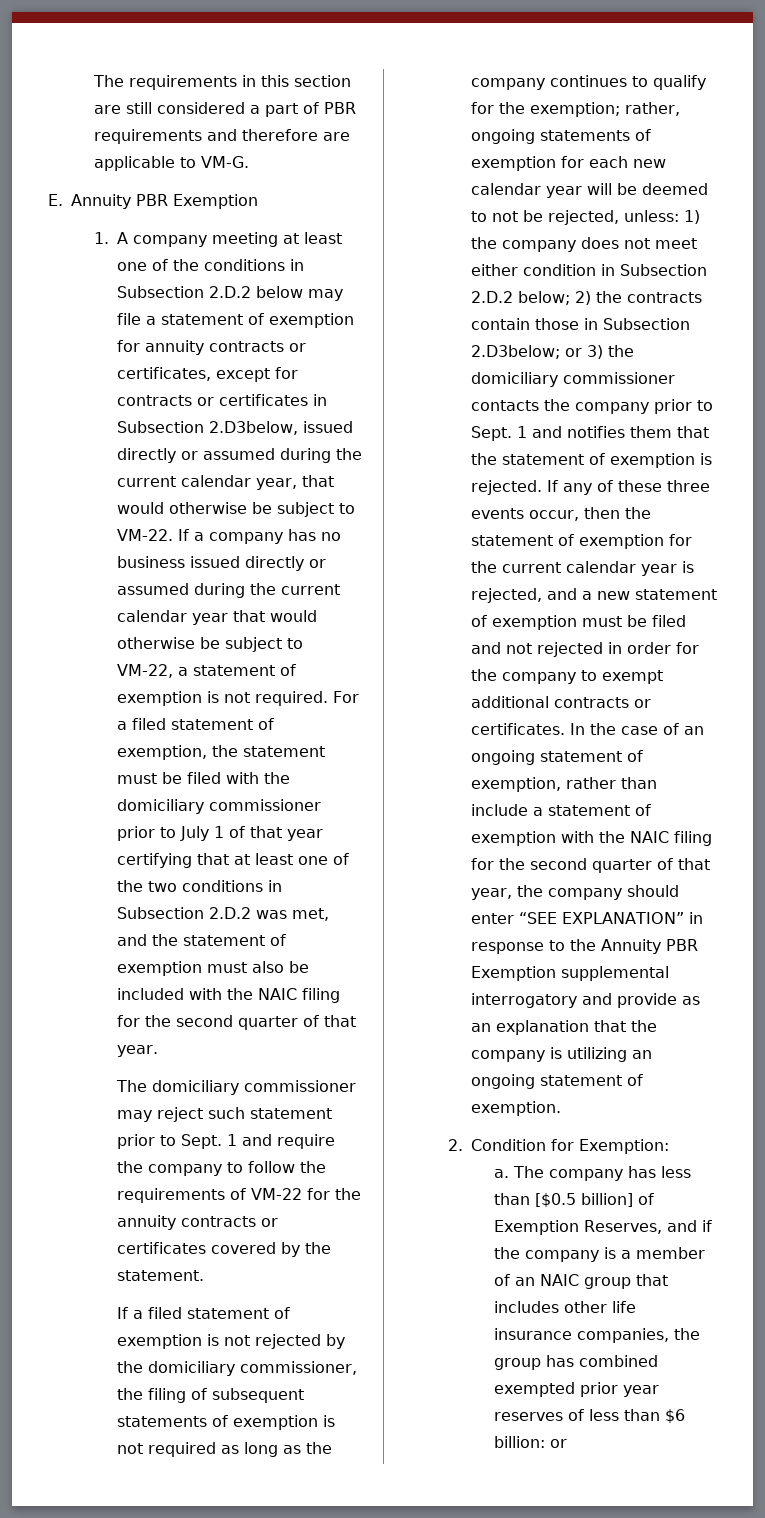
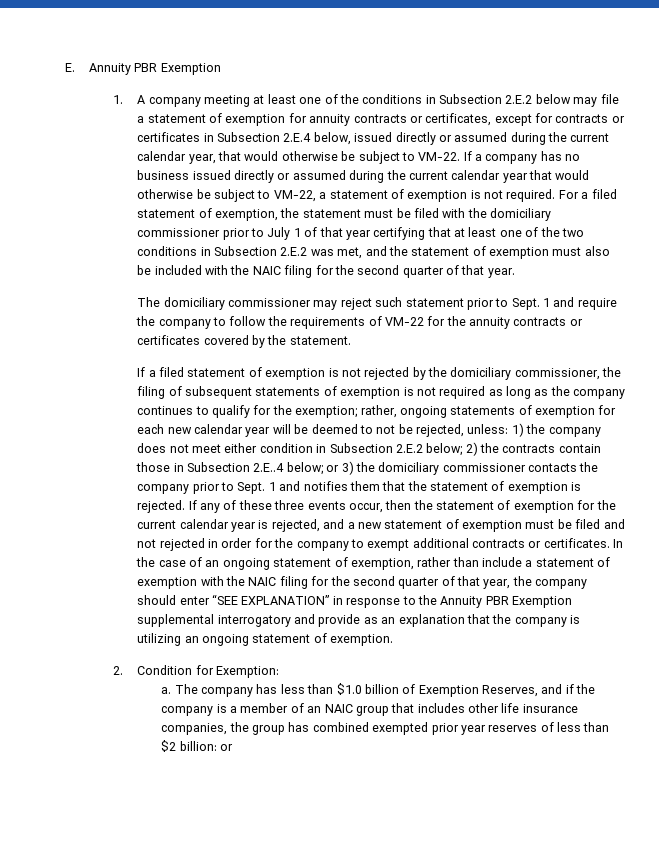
- The requirements in this section are still considered a part of PBR requirements and therefore are applicable to VM-G.
- 1. A company meeting at least one of the conditions in Subsection 2.D.2 below may file a statement of exemption for annuity contracts or certificates, except for contracts or certificates in Subsection 2.D3below, issued directly or assumed during the current calendar year, that would otherwise be subject to VM-22.
+ 1. A company meeting at least one of the conditions in Subsection 2.E.2 below may file a statement of exemption for annuity contracts or certificates, except for contracts or certificates in Subsection 2.E.4 below, issued directly or assumed during the current calendar year, that would otherwise be subject to VM-22.
- For a filed statement of exemption, the statement must be filed with the domiciliary commissioner prior to July 1 of that year certifying that at least one of the two conditions in Subsection 2.D.2 was met, and the statement of exemption must also be included with the NAIC filing for the second quarter of that year.
+ For a filed statement of exemption, the statement must be filed with the domiciliary commissioner prior to July 1 of that year certifying that at least one of the two conditions in Subsection 2.E.2 was met, and the statement of exemption must also be included with the NAIC filing for the second quarter of that year.
- 1) the company does not meet either condition in Subsection 2.D.2 below;
+ 1) the company does not meet either condition in Subsection 2.E.2 below;
- 2) the contracts contain those in Subsection 2.D3below;
+ 2) the contracts contain those in Subsection 2.E..4 below;
- The company has less than [$0.5 billion] of Exemption Reserves, and if the company is a member of an NAIC group that includes other life insurance companies, the group has combined exempted prior year reserves of less than $6 billion: or
+ The company has less than $1.0 billion of Exemption Reserves, and if the company is a member of an NAIC group that includes other life insurance companies, the group has combined exempted prior year reserves of less than $2 billion: or

